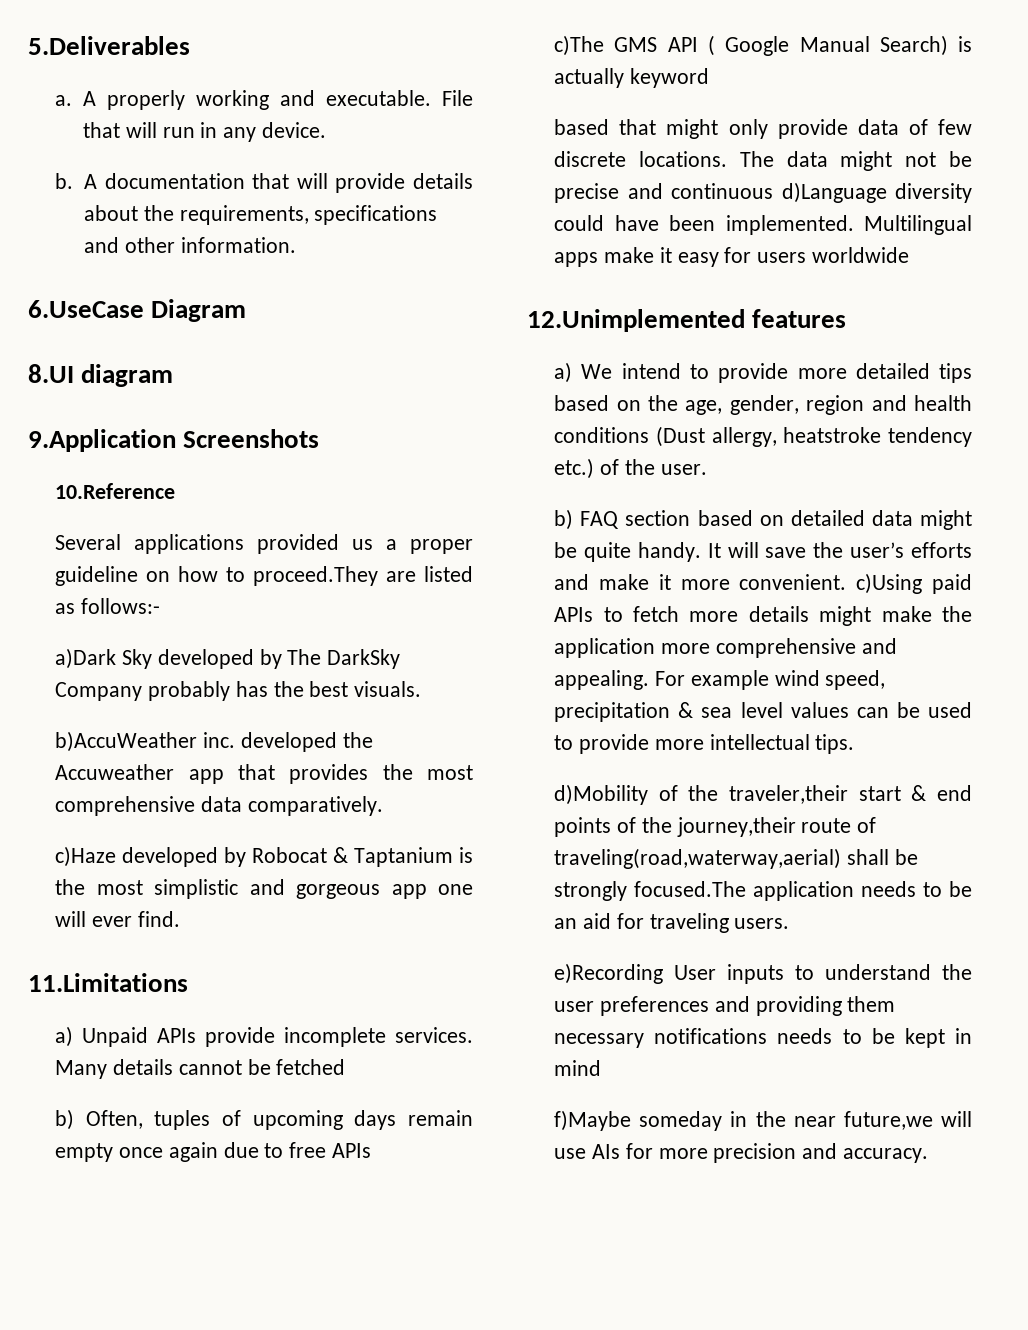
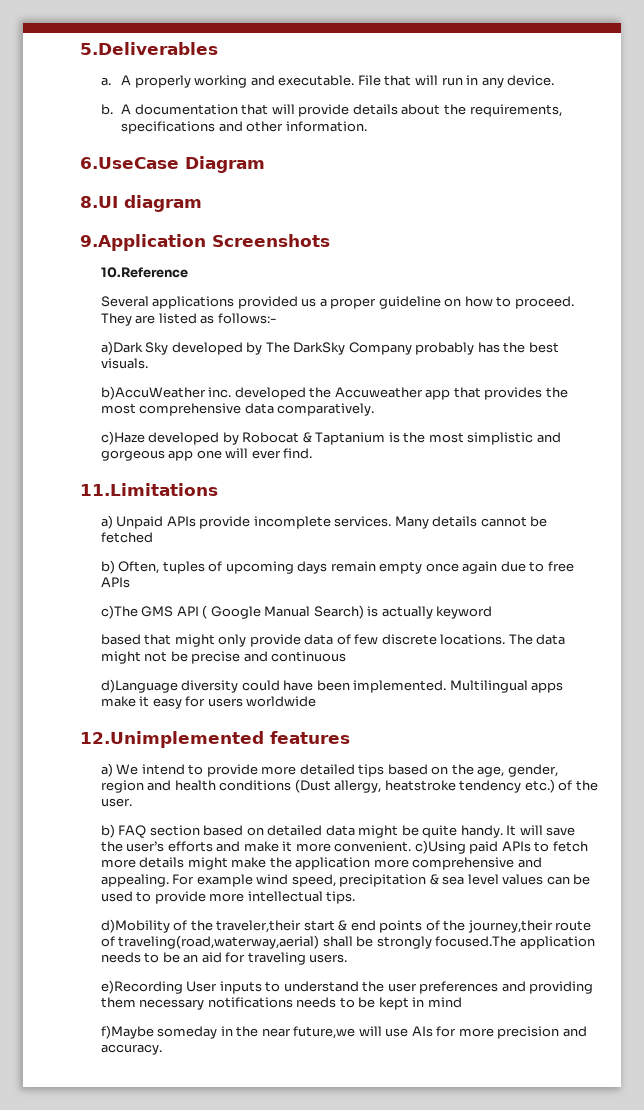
- Several applications provided us a proper guideline on how to proceed.They are listed as follows:-
+ Several applications provided us a proper guideline on how to proceed. They are listed as follows:-
- The data might not be precise and continuous d)Language diversity could have been implemented.
+ The data might not be precise and continuous
+ d)Language diversity could have been implemented.

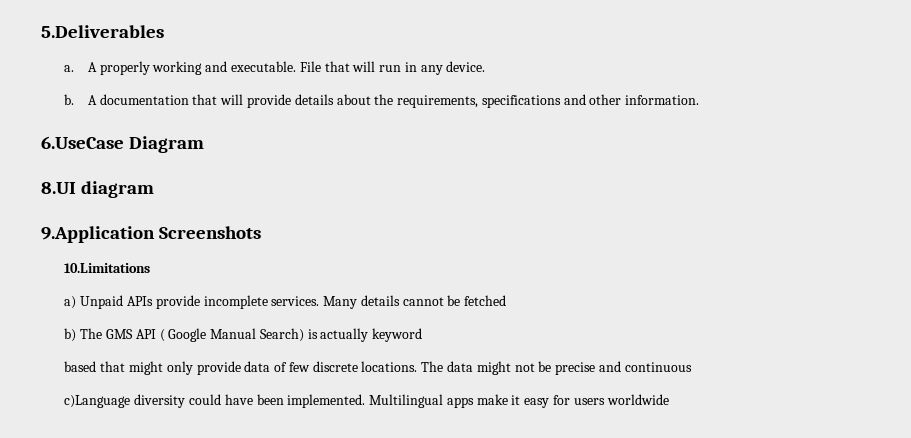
- 10.Reference
- Several applications provided us a proper guideline on how to proceed. They are listed as follows:-
- a)Dark Sky developed by The DarkSky Company probably has the best visuals.
- b)AccuWeather inc. developed the Accuweather app that provides the most comprehensive data comparatively.
- c)Haze developed by Robocat & Taptanium is the most simplistic and gorgeous app one will ever find.
- 11.Limitations
+ 10.Limitations
- b) Often, tuples of upcoming days remain empty once again due to free APIs
- c)The GMS API ( Google Manual Search) is actually keyword
+ b) The GMS API ( Google Manual Search) is actually keyword
- d)Language diversity could have been implemented.
+ c)Language diversity could have been implemented.
- 12.Unimplemented features
- a) We intend to provide more detailed tips based on the age, gender, region and health conditions (Dust allergy, heatstroke tendency etc.) of the user.
- b) FAQ section based on detailed data might be quite handy. It will save the user’s efforts and make it more convenient. c)Using paid APIs to fetch more details might make the application more comprehensive and appealing. For example wind speed, precipitation & sea level values can be used to provide more intellectual tips.
- d)Mobility of the traveler,their start & end points of the journey,their route of traveling(road,waterway,aerial) shall be strongly focused.The application needs to be an aid for traveling users.
- e)Recording User inputs to understand the user preferences and providing them necessary notifications needs to be kept in mind
- f)Maybe someday in the near future,we will use AIs for more precision and accuracy.

